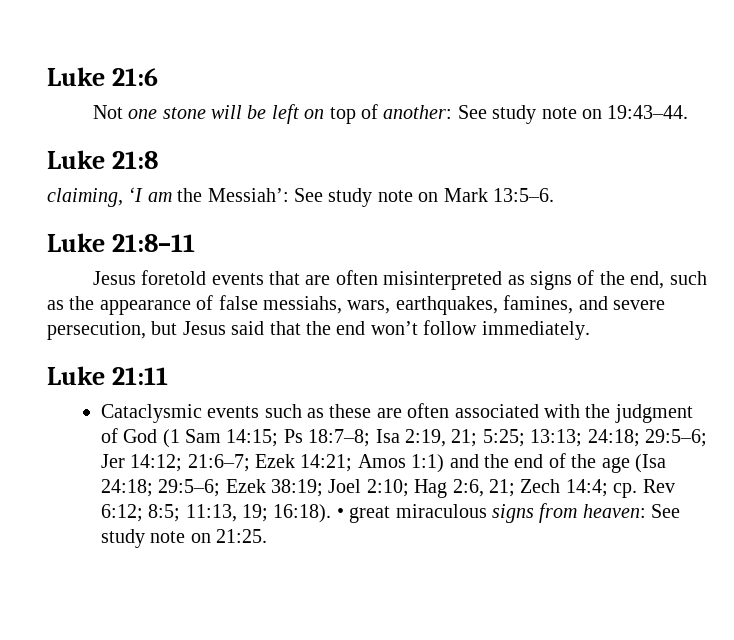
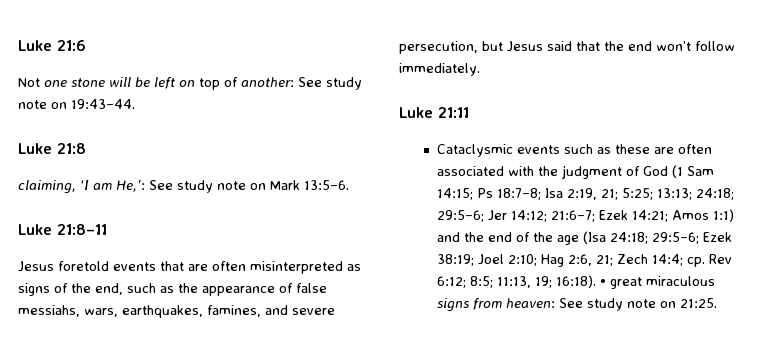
- claiming, ‘I am the Messiah’: See study note on Mark 13:5–6.
+ claiming, ‘I am He,’: See study note on Mark 13:5–6.

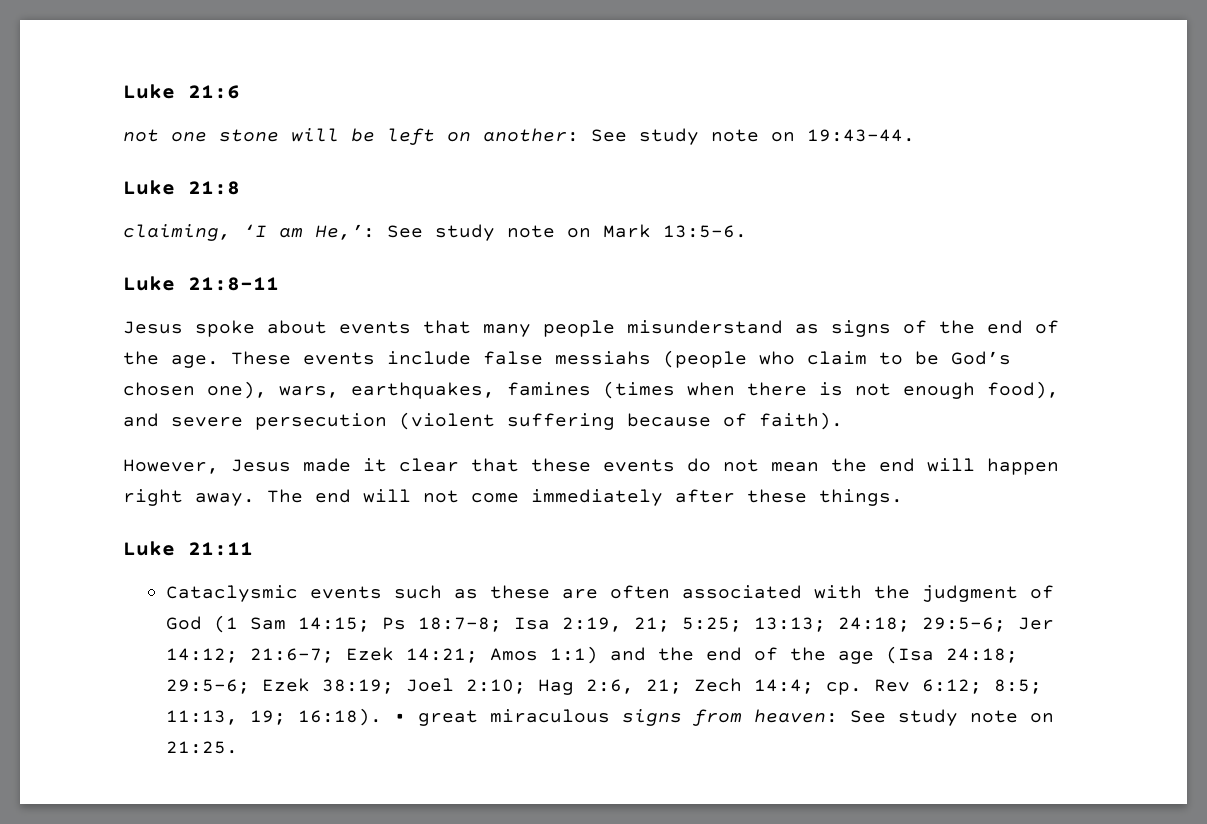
- Not one stone will be left on top of another: See study note on 19:43–44.
+ not one stone will be left on another: See study note on 19:43–44.
- Jesus foretold events that are often misinterpreted as signs of the end, such as the appearance of false messiahs, wars, earthquakes, famines, and severe persecution, but Jesus said that the end won’t follow immediately.
+ Jesus spoke about events that many people misunderstand as signs of the end of the age. These events include false messiahs (people who claim to be God’s chosen one), wars, earthquakes, famines (times when there is not enough food), and severe persecution (violent suffering because of faith).
+ However, Jesus made it clear that these events do not mean the end will happen right away. The end will not come immediately after these things.

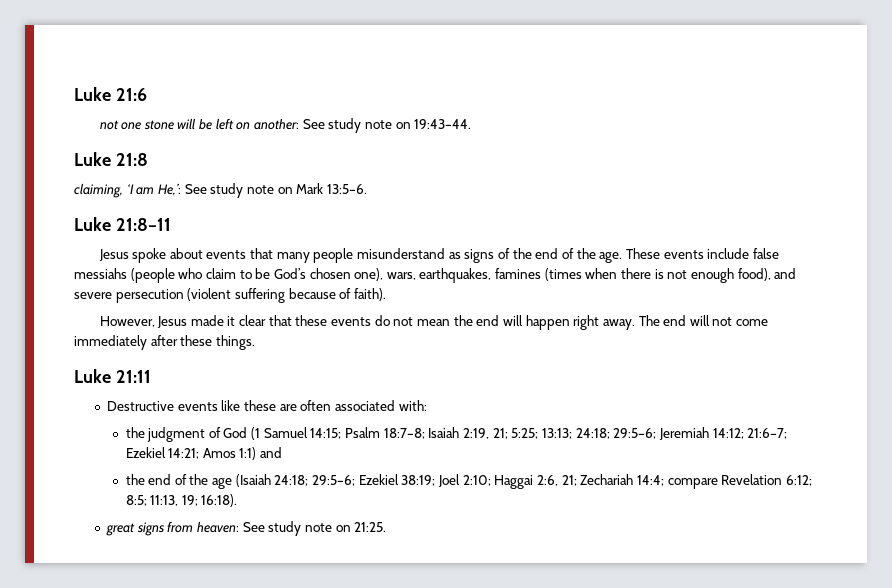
- Cataclysmic events such as these are often associated with the judgment of God (1 Sam 14:15; Ps 18:7–8; Isa 2:19, 21; 5:25; 13:13; 24:18; 29:5–6; Jer 14:12; 21:6–7; Ezek 14:21; Amos 1:1) and the end of the age (Isa 24:18; 29:5–6; Ezek 38:19; Joel 2:10; Hag 2:6, 21; Zech 14:4; cp. Rev 6:12; 8:5; 11:13, 19; 16:18). • great miraculous signs from heaven: See study note on 21:25.
+ Destructive events like these are often associated with:
+ the judgment of God (1 Samuel 14:15; Psalm 18:7–8; Isaiah 2:19, 21; 5:25; 13:13; 24:18; 29:5–6; Jeremiah 14:12; 21:6–7; Ezekiel 14:21; Amos 1:1) and
+ the end of the age (Isaiah 24:18; 29:5–6; Ezekiel 38:19; Joel 2:10; Haggai 2:6, 21; Zechariah 14:4; compare Revelation 6:12; 8:5; 11:13, 19; 16:18).
+ great signs from heaven: See study note on 21:25.

